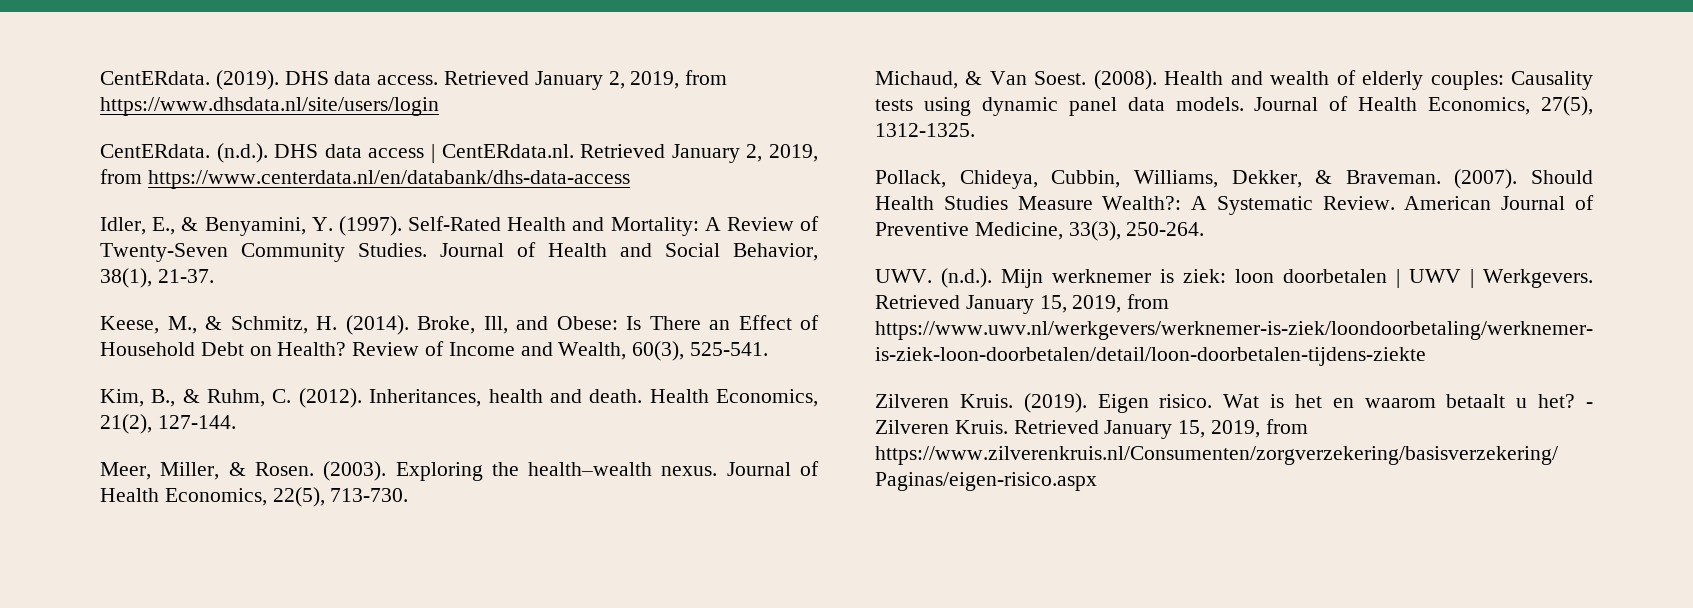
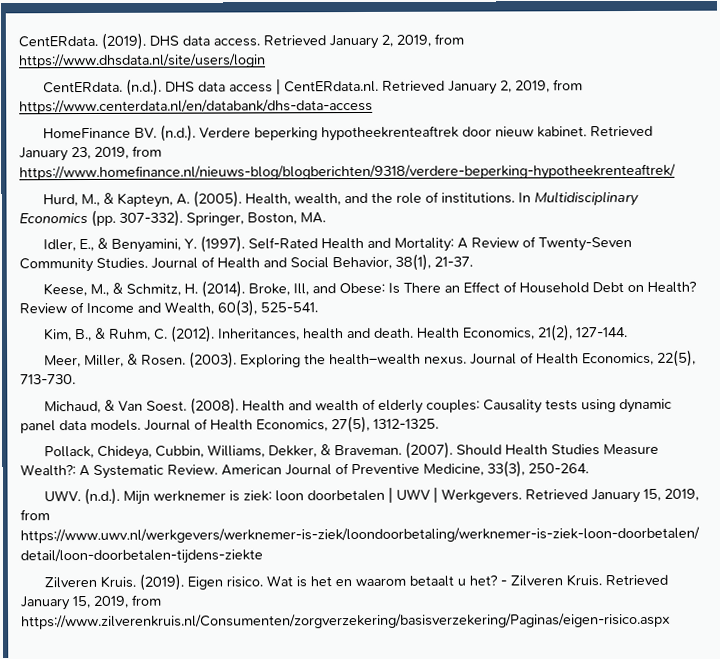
+ HomeFinance BV. (n.d.). Verdere beperking hypotheekrenteaftrek door nieuw kabinet. Retrieved January 23, 2019, from https://www.homefinance.nl/nieuws-blog/blogberichten/9318/verdere-beperking-hypotheekrenteaftrek/
+ Hurd, M., & Kapteyn, A. (2005). Health, wealth, and the role of institutions. In Multidisciplinary Economics (pp. 307-332). Springer, Boston, MA.

